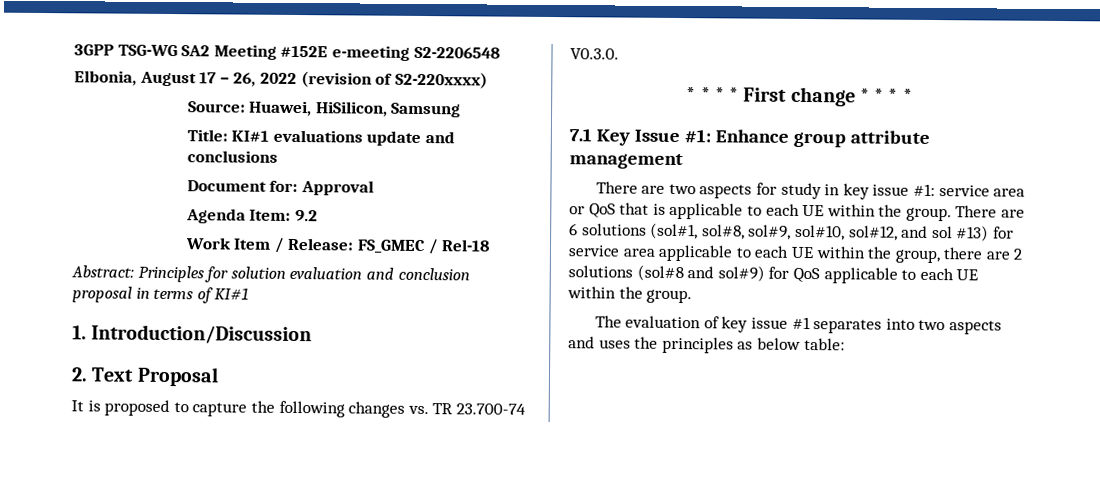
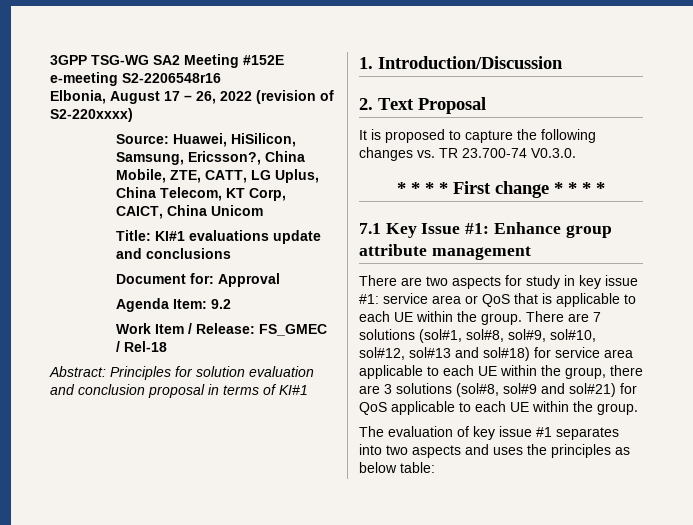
- 3GPP TSG-WG SA2 Meeting #152E e-meeting S2-2206548
+ 3GPP TSG-WG SA2 Meeting #152E e-meeting S2-2206548r16
- Source: Huawei, HiSilicon, Samsung
+ Source: Huawei, HiSilicon, Samsung, Ericsson?, China Mobile, ZTE, CATT, LG Uplus, China Telecom, KT Corp, CAICT, China Unicom
- There are 6 solutions (sol#1, sol#8, sol#9, sol#10, sol#12, and sol #13) for service area applicable to each UE within the group, there are 2 solutions (sol#8 and sol#9) for QoS applicable to each UE within the group.
+ There are 7 solutions (sol#1, sol#8, sol#9, sol#10, sol#12, sol#13 and sol#18) for service area applicable to each UE within the group, there are 3 solutions (sol#8, sol#9 and sol#21) for QoS applicable to each UE within the group.

